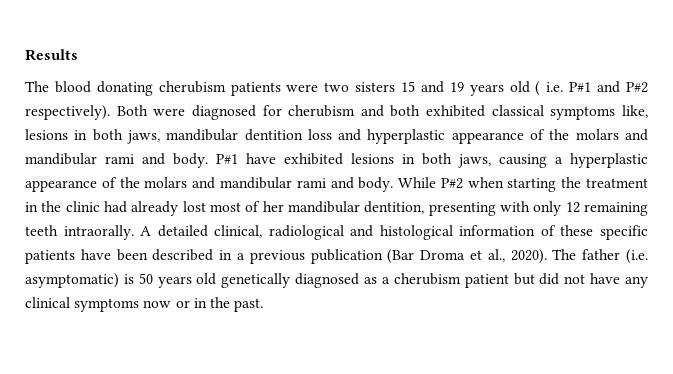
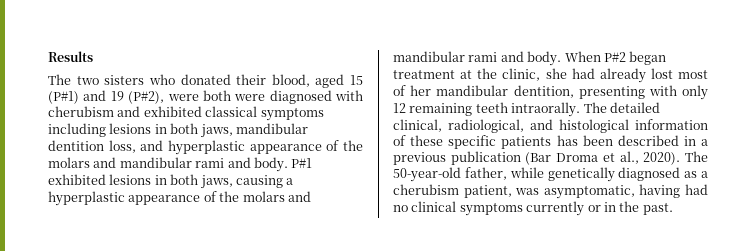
- The blood donating cherubism patients were two sisters 15 and 19 years old ( i.e. P#1 and P#2 respectively). Both were diagnosed for cherubism and both exhibited classical symptoms like, lesions in both jaws, mandibular dentition loss and hyperplastic appearance of the molars and mandibular rami and body.
+ The two sisters who donated their blood, aged 15 (P#1) and 19 (P#2), were both were diagnosed with cherubism and exhibited classical symptoms including lesions in both jaws, mandibular dentition loss, and hyperplastic appearance of the molars and mandibular rami and body.
- P#1 have exhibited lesions in both jaws, causing a hyperplastic appearance of the molars and mandibular rami and body.
+ P#1 exhibited lesions in both jaws, causing a hyperplastic appearance of the molars and mandibular rami and body.
- While P#2 when starting the treatment in the clinic had already lost most of her mandibular dentition, presenting with only 12 remaining teeth intraorally.
+ When P#2 began treatment at the clinic, she had already lost most of her mandibular dentition, presenting with only 12 remaining teeth intraorally.
- A detailed clinical, radiological and histological information of these specific patients have been described in a previous publication (Bar Droma et al., 2020).
+ The detailed clinical, radiological, and histological information of these specific patients has been described in a previous publication (Bar Droma et al., 2020).
- The father (i.e. asymptomatic) is 50 years old genetically diagnosed as a cherubism patient but did not have any clinical symptoms now or in the past.
+ The 50-year-old father, while genetically diagnosed as a cherubism patient, was asymptomatic, having had no clinical symptoms currently or in the past.

